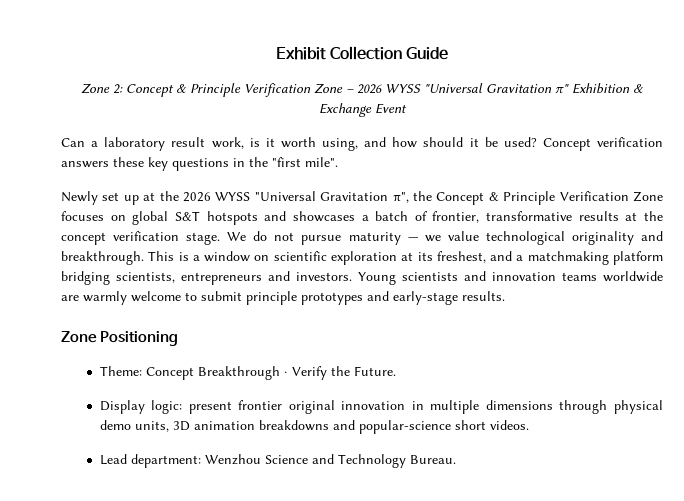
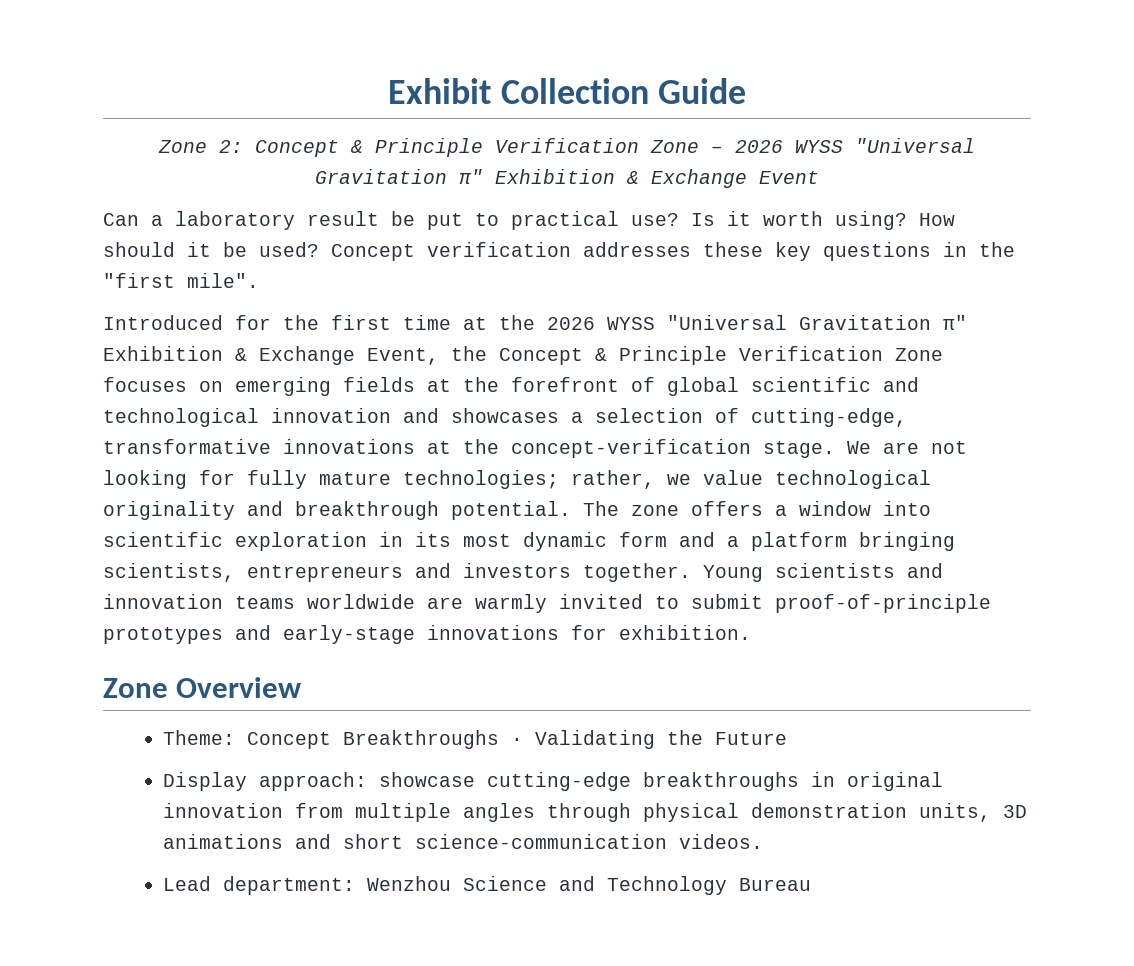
- Can a laboratory result work, is it worth using, and how should it be used?
+ Can a laboratory result be put to practical use? Is it worth using? How should it be used?
- Concept verification answers these key questions in the "first mile".
+ Concept verification addresses these key questions in the "first mile".
- Newly set up at the 2026 WYSS "Universal Gravitation π", the Concept & Principle Verification Zone focuses on global S&T hotspots and showcases a batch of frontier, transformative results at the concept verification stage. We do not pursue maturity — we value technological originality and breakthrough. This is a window on scientific exploration at its freshest, and a matchmaking platform bridging scientists, entrepreneurs and investors.
+ Introduced for the first time at the 2026 WYSS "Universal Gravitation π" Exhibition & Exchange Event, the Concept & Principle Verification Zone focuses on emerging fields at the forefront of global scientific and technological innovation and showcases a selection of cutting-edge, transformative innovations at the concept-verification stage. We are not looking for fully mature technologies; rather, we value technological originality and breakthrough potential. The zone offers a window into scientific exploration in its most dynamic form and a platform bringing scientists, entrepreneurs and investors together.
- Young scientists and innovation teams worldwide are warmly welcome to submit principle prototypes and early-stage results.
- Zone Positioning
+ Young scientists and innovation teams worldwide are warmly invited to submit proof-of-principle prototypes and early-stage innovations for exhibition.
+ Zone Overview
- Theme: Concept Breakthrough · Verify the Future.
- Display logic: present frontier original innovation in multiple dimensions through physical demo units, 3D animation breakdowns and popular-science short videos.
+ Theme: Concept Breakthroughs · Validating the Future
+ Display approach: showcase cutting-edge breakthroughs in original innovation from multiple angles through physical demonstration units, 3D animations and short science-communication videos.
- Lead department: Wenzhou Science and Technology Bureau.
+ Lead department: Wenzhou Science and Technology Bureau

